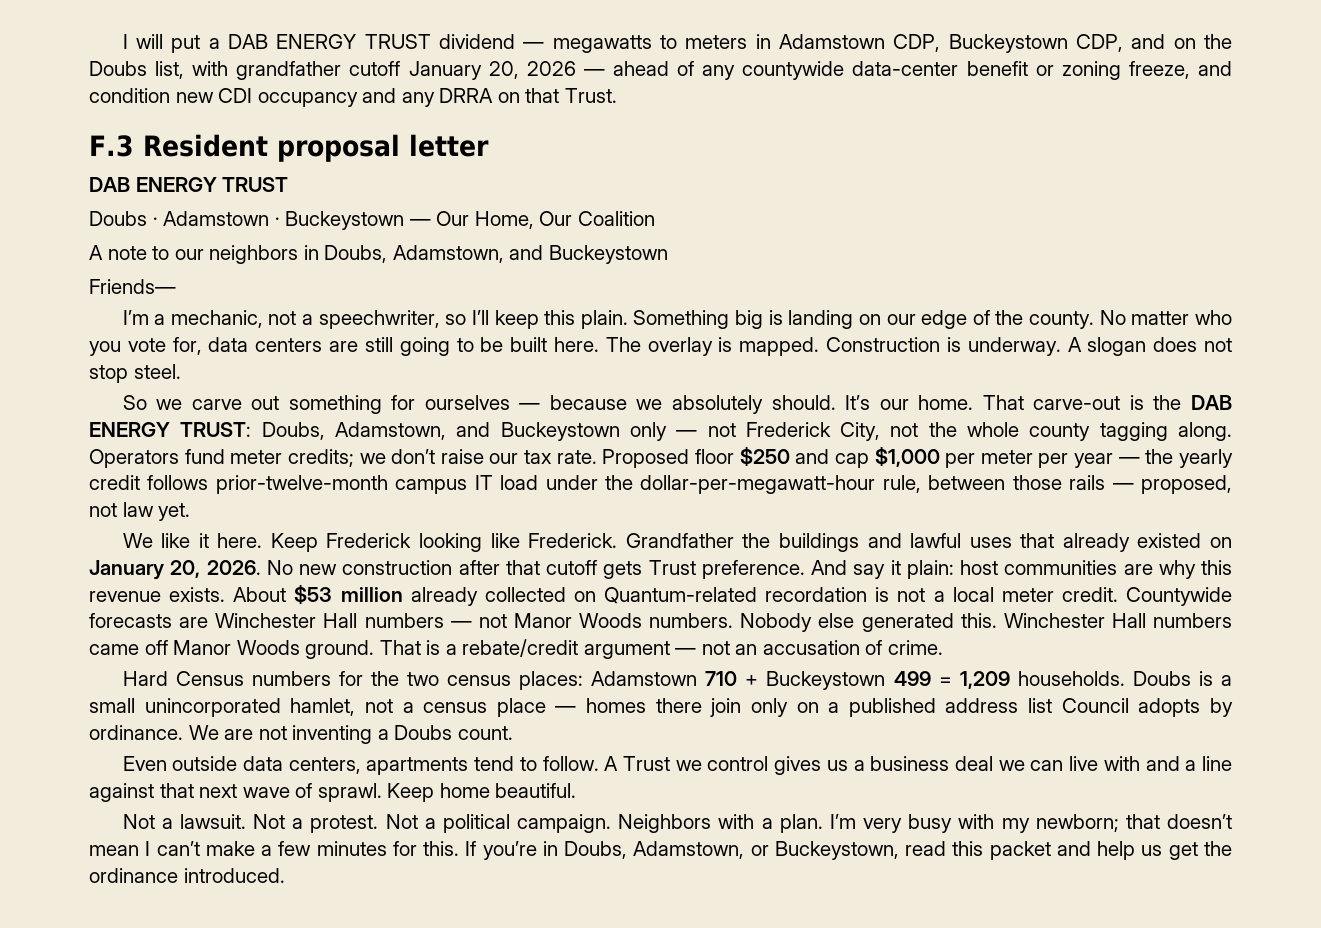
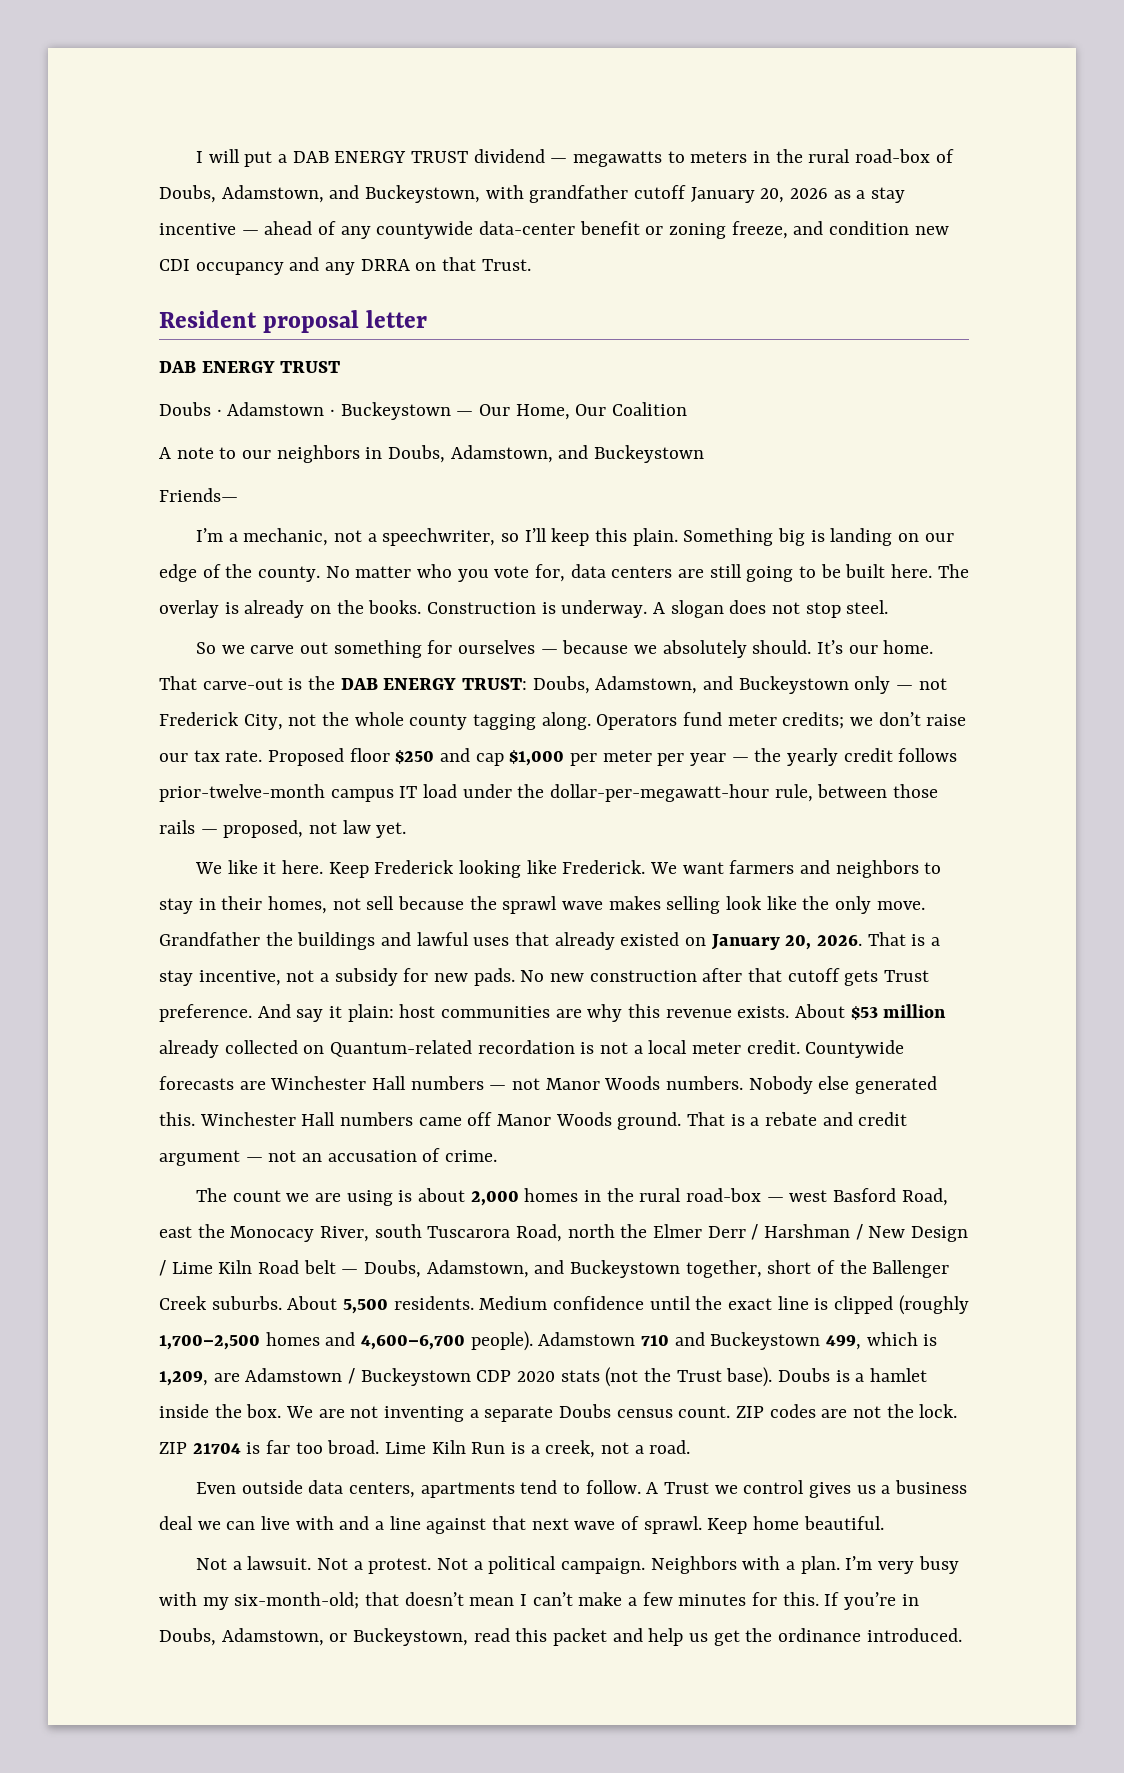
- I will put a DAB ENERGY TRUST dividend — megawatts to meters in Adamstown CDP, Buckeystown CDP, and on the Doubs list, with grandfather cutoff January 20, 2026 — ahead of any countywide data-center benefit or zoning freeze, and condition new CDI occupancy and any DRRA on that Trust.
+ I will put a DAB ENERGY TRUST dividend — megawatts to meters in the rural road-box of Doubs, Adamstown, and Buckeystown, with grandfather cutoff January 20, 2026 as a stay incentive — ahead of any countywide data-center benefit or zoning freeze, and condition new CDI occupancy and any DRRA on that Trust.
- F.3 Resident proposal letter
+ Resident proposal letter
- The overlay is mapped.
+ The overlay is already on the books.
+ We want farmers and neighbors to stay in their homes, not sell because the sprawl wave makes selling look like the only move.
+ That is a stay incentive, not a subsidy for new pads.
- That is a rebate/credit argument — not an accusation of crime.
+ That is a rebate and credit argument — not an accusation of crime.
- Hard Census numbers for the two census places: Adamstown 710 + Buckeystown 499 = 1,209 households. Doubs is a small unincorporated hamlet, not a census place — homes there join only on a published address list Council adopts by ordinance.
+ The count we are using is about 2,000 homes in the rural road-box — west Basford Road, east the Monocacy River, south Tuscarora Road, north the Elmer Derr / Harshman / New Design / Lime Kiln Road belt — Doubs, Adamstown, and Buckeystown together, short of the Ballenger Creek suburbs. About 5,500 residents. Medium confidence until the exact line is clipped (roughly 1,700–2,500 homes and 4,600–6,700 people). Adamstown 710 and Buckeystown 499, which is 1,209, are Adamstown / Buckeystown CDP 2020 stats (not the Trust base). Doubs is a hamlet inside the box.
- We are not inventing a Doubs count.
+ We are not inventing a separate Doubs census count. ZIP codes are not the lock. ZIP 21704 is far too broad. Lime Kiln Run is a creek, not a road.
- I’m very busy with my newborn; that doesn’t mean I can’t make a few minutes for this.
+ I’m very busy with my six-month-old; that doesn’t mean I can’t make a few minutes for this.

